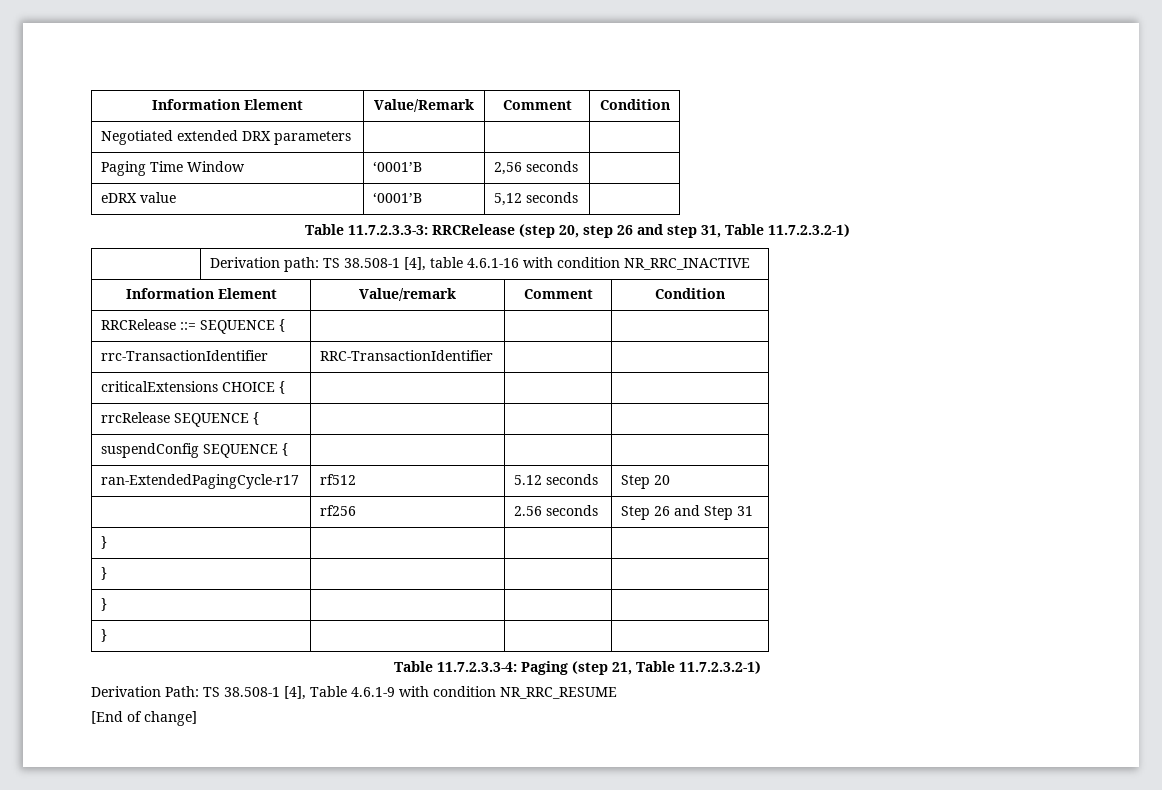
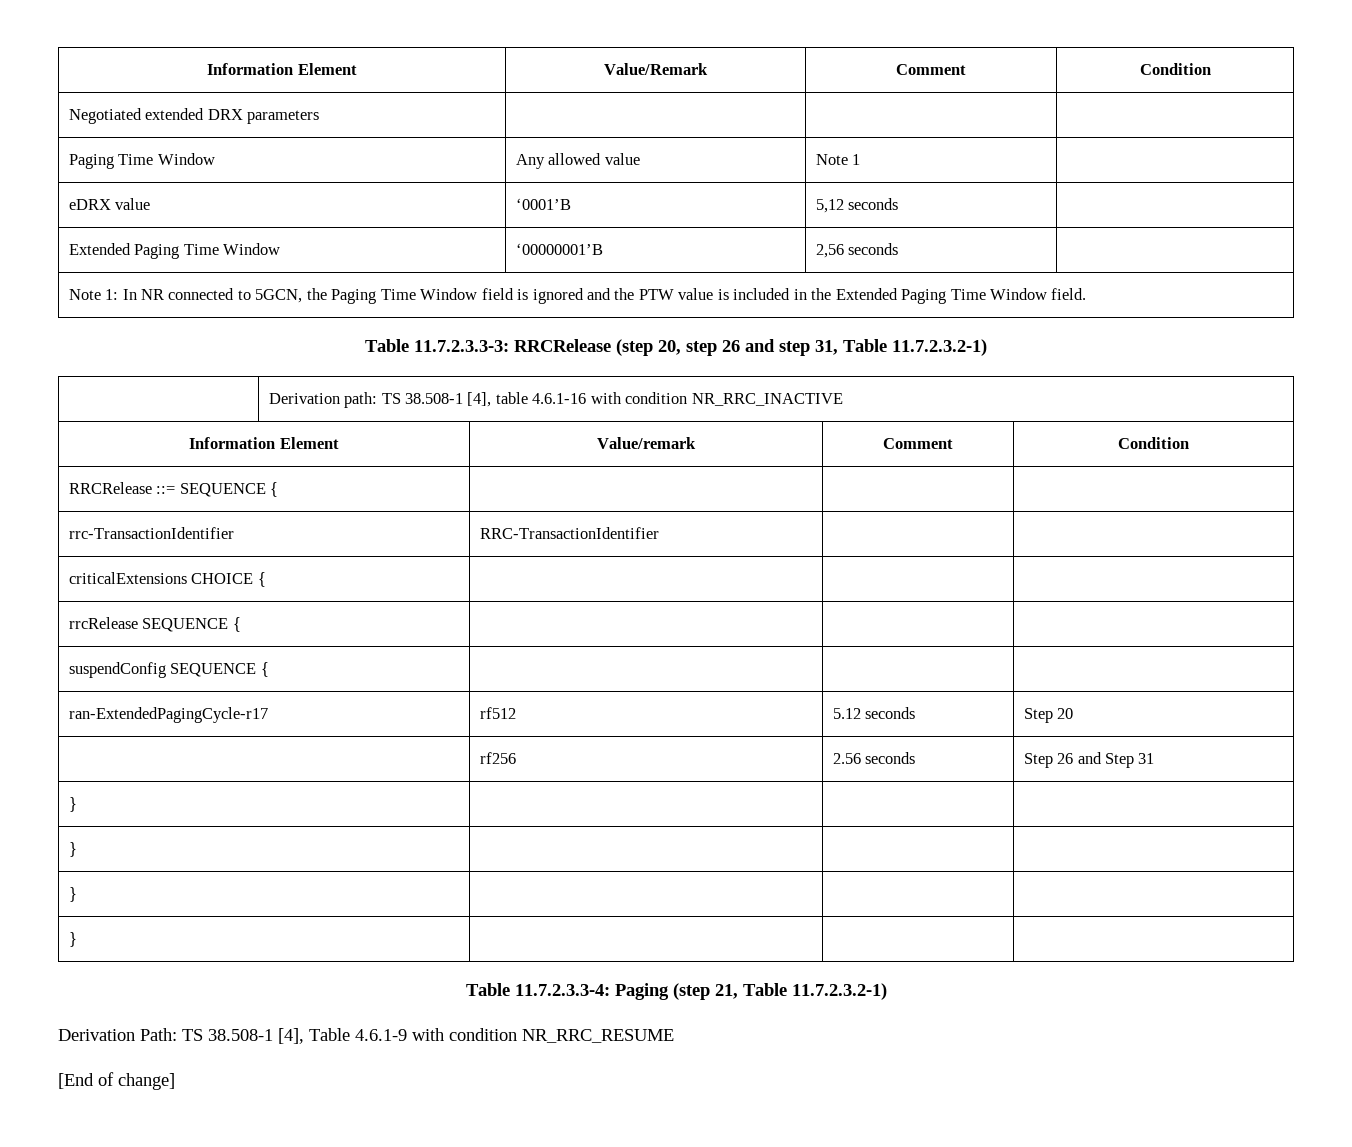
- Paging Time Window | ‘0001’B | 2,56 seconds |
+ Paging Time Window | Any allowed value | Note 1 |
+ Extended Paging Time Window | ‘00000001’B | 2,56 seconds |
+ Note 1: In NR connected to 5GCN, the Paging Time Window field is ignored and the PTW value is included in the Extended Paging Time Window field.

